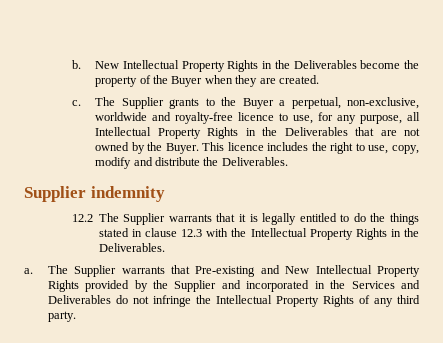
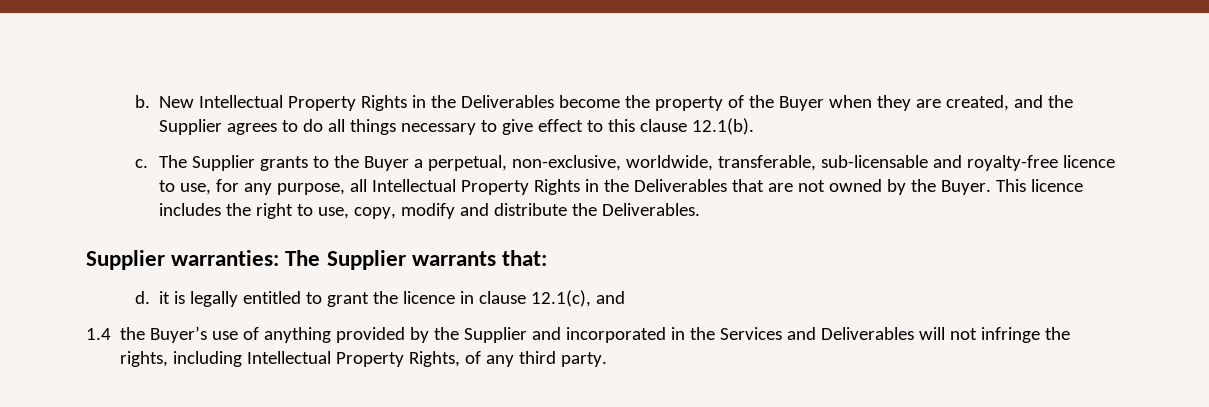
- New Intellectual Property Rights in the Deliverables become the property of the Buyer when they are created.
+ New Intellectual Property Rights in the Deliverables become the property of the Buyer when they are created, and the Supplier agrees to do all things necessary to give effect to this clause 12.1(b).
- The Supplier grants to the Buyer a perpetual, non-exclusive, worldwide and royalty-free licence to use, for any purpose, all Intellectual Property Rights in the Deliverables that are not owned by the Buyer.
+ The Supplier grants to the Buyer a perpetual, non-exclusive, worldwide, transferable, sub-licensable and royalty-free licence to use, for any purpose, all Intellectual Property Rights in the Deliverables that are not owned by the Buyer.
- Supplier indemnity
- 12.2 The Supplier warrants that it is legally entitled to do the things stated in clause 12.3 with the Intellectual Property Rights in the Deliverables.
- a. The Supplier warrants that Pre-existing and New Intellectual Property Rights provided by the Supplier and incorporated in the Services and Deliverables do not infringe the Intellectual Property Rights of any third party.
+ Supplier warranties: The Supplier warrants that:
+ d. it is legally entitled to grant the licence in clause 12.1(c), and
+ 1.4 the Buyer’s use of anything provided by the Supplier and incorporated in the Services and Deliverables will not infringe the rights, including Intellectual Property Rights, of any third party.

